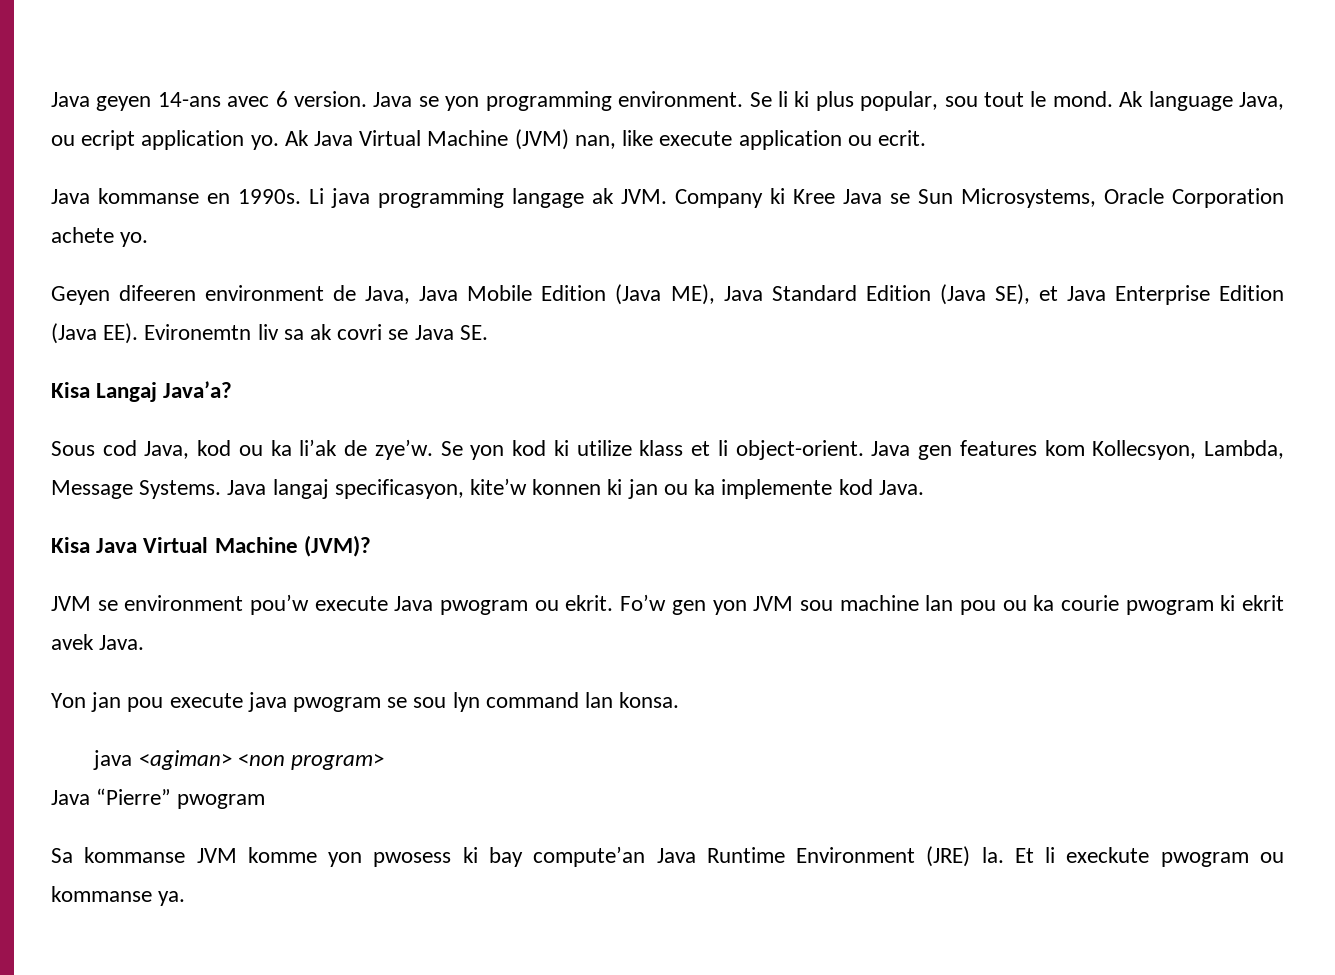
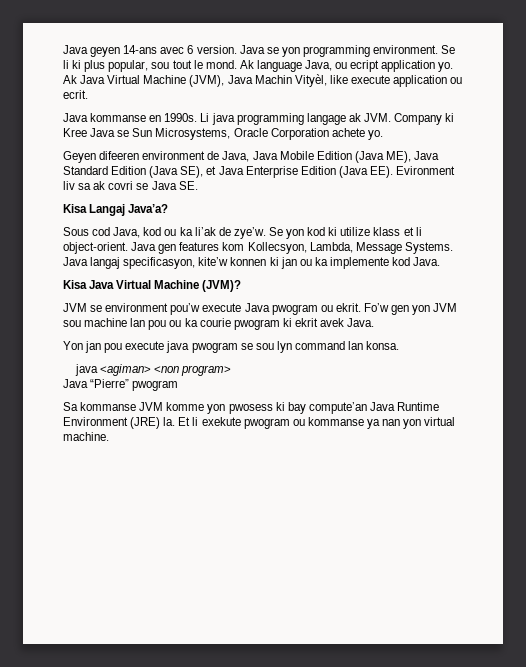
- Ak Java Virtual Machine (JVM) nan, like execute application ou ecrit.
+ Ak Java Virtual Machine (JVM), Java Machin Vityèl, like execute application ou ecrit.
- Geyen difeeren environment de Java, Java Mobile Edition (Java ME), Java Standard Edition (Java SE), et Java Enterprise Edition (Java EE). Evironemtn liv sa ak covri se Java SE.
+ Geyen difeeren environment de Java, Java Mobile Edition (Java ME), Java Standard Edition (Java SE), et Java Enterprise Edition (Java EE). Evironment liv sa ak covri se Java SE.
- Et li execkute pwogram ou kommanse ya.
+ Et li exekute pwogram ou kommanse ya nan yon virtual machine.

